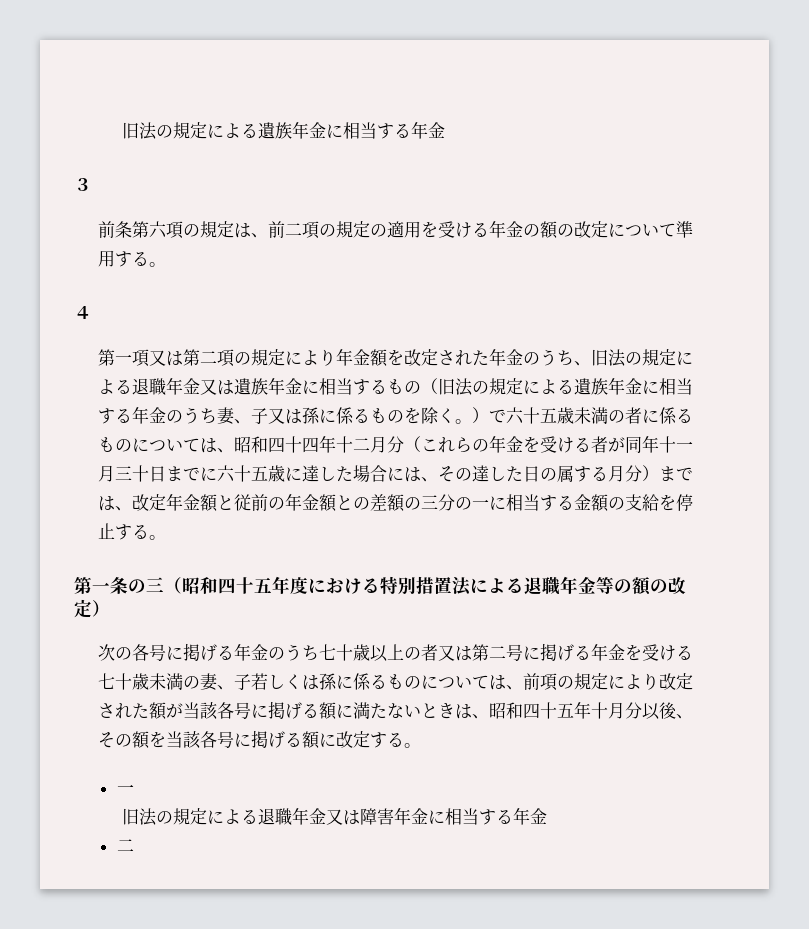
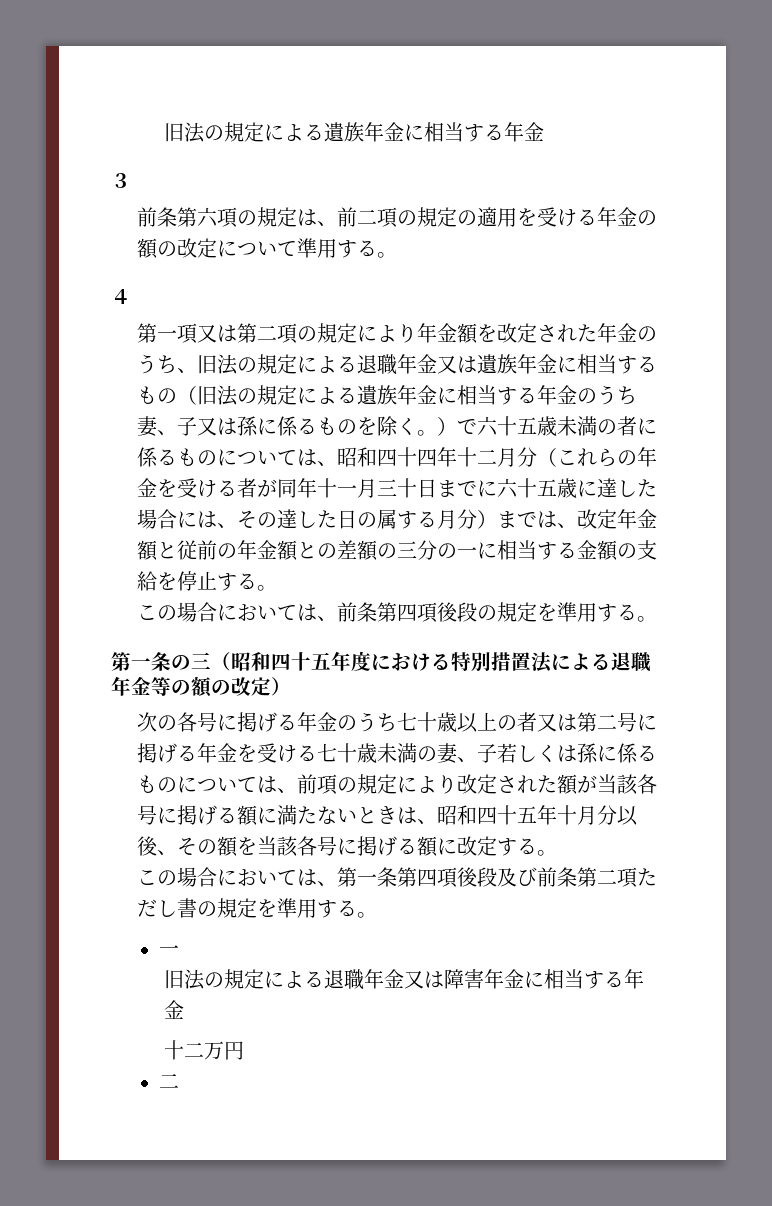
+ この場合においては、前条第四項後段の規定を準用する。
+ この場合においては、第一条第四項後段及び前条第二項ただし書の規定を準用する。
+ 十二万円

